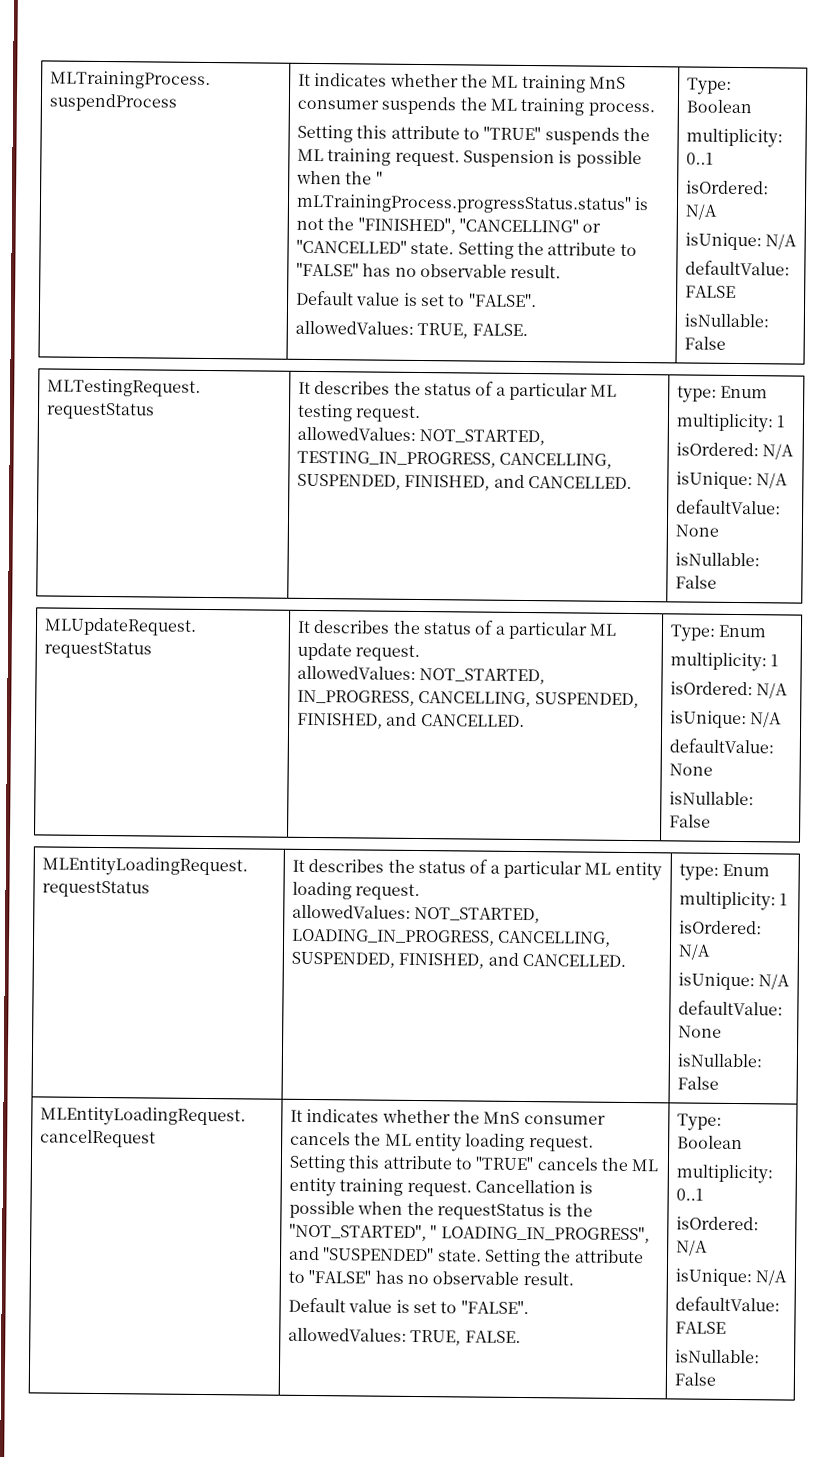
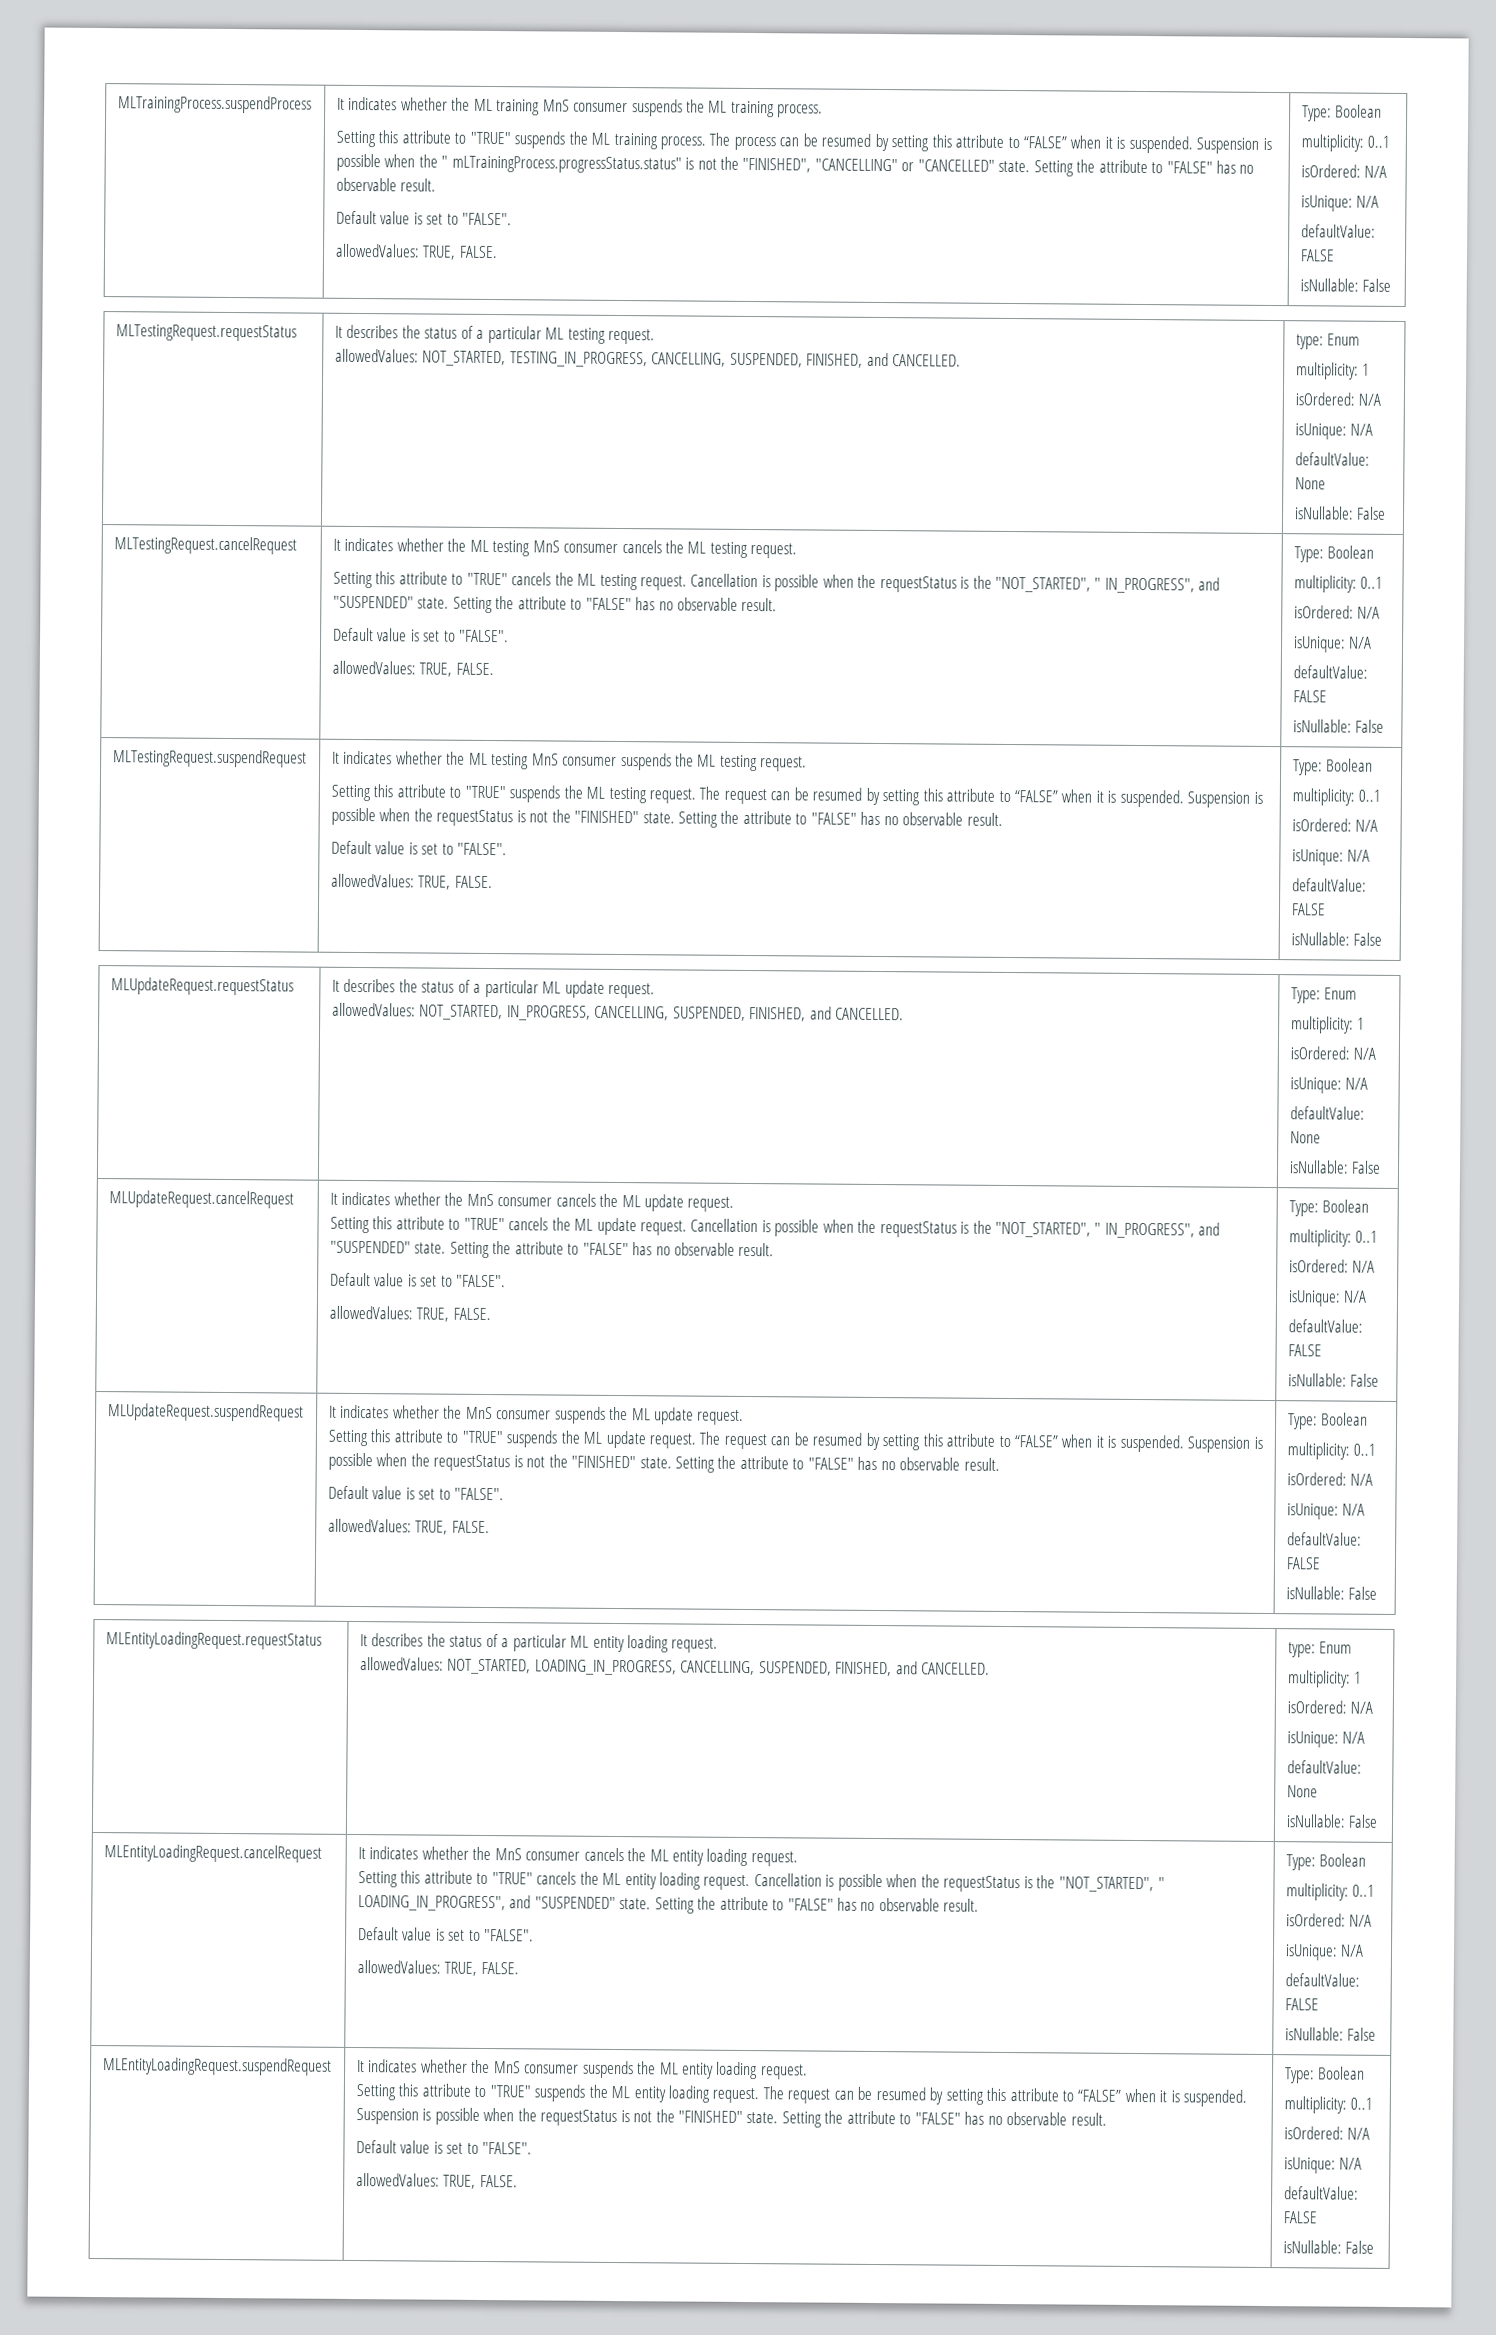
- Setting this attribute to "TRUE" suspends the ML training request.
+ Setting this attribute to "TRUE" suspends the ML training process. The process can be resumed by setting this attribute to “FALSE” when it is suspended.
+ MLTestingRequest.cancelRequest | It indicates whether the ML testing MnS consumer cancels the ML testing request.
+ Setting this attribute to "TRUE" cancels the ML testing request. Cancellation is possible when the requestStatus is the "NOT_STARTED", " IN_PROGRESS", and "SUSPENDED" state. Setting the attribute to "FALSE" has no observable result.
+ Default value is set to "FALSE".
+ allowedValues: TRUE, FALSE. | Type: Boolean
+ multiplicity: 0..1
+ isOrdered: N/A
+ isUnique: N/A
+ defaultValue: FALSE
+ isNullable: False
+ MLTestingRequest.suspendRequest | It indicates whether the ML testing MnS consumer suspends the ML testing request.
+ Setting this attribute to "TRUE" suspends the ML testing request. The request can be resumed by setting this attribute to “FALSE” when it is suspended. Suspension is possible when the requestStatus is not the "FINISHED" state. Setting the attribute to "FALSE" has no observable result.
+ Default value is set to "FALSE".
+ allowedValues: TRUE, FALSE. | Type: Boolean
+ multiplicity: 0..1
+ isOrdered: N/A
+ isUnique: N/A
+ defaultValue: FALSE
+ isNullable: False
+ MLUpdateRequest.cancelRequest | It indicates whether the MnS consumer cancels the ML update request.
+ Setting this attribute to "TRUE" cancels the ML update request. Cancellation is possible when the requestStatus is the "NOT_STARTED", " IN_PROGRESS", and "SUSPENDED" state. Setting the attribute to "FALSE" has no observable result.
+ Default value is set to "FALSE".
+ allowedValues: TRUE, FALSE. | Type: Boolean
+ multiplicity: 0..1
+ isOrdered: N/A
+ isUnique: N/A
+ defaultValue: FALSE
+ isNullable: False
+ MLUpdateRequest.suspendRequest | It indicates whether the MnS consumer suspends the ML update request.
+ Setting this attribute to "TRUE" suspends the ML update request. The request can be resumed by setting this attribute to “FALSE” when it is suspended. Suspension is possible when the requestStatus is not the "FINISHED" state. Setting the attribute to "FALSE" has no observable result.
+ Default value is set to "FALSE".
+ allowedValues: TRUE, FALSE. | Type: Boolean
+ multiplicity: 0..1
+ isOrdered: N/A
+ isUnique: N/A
+ defaultValue: FALSE
+ isNullable: False
- Setting this attribute to "TRUE" cancels the ML entity training request.
+ Setting this attribute to "TRUE" cancels the ML entity loading request.
+ MLEntityLoadingRequest.suspendRequest | It indicates whether the MnS consumer suspends the ML entity loading request.
+ Setting this attribute to "TRUE" suspends the ML entity loading request. The request can be resumed by setting this attribute to “FALSE” when it is suspended. Suspension is possible when the requestStatus is not the "FINISHED" state. Setting the attribute to "FALSE" has no observable result.
+ Default value is set to "FALSE".
+ allowedValues: TRUE, FALSE. | Type: Boolean
+ multiplicity: 0..1
+ isOrdered: N/A
+ isUnique: N/A
+ defaultValue: FALSE
+ isNullable: False

